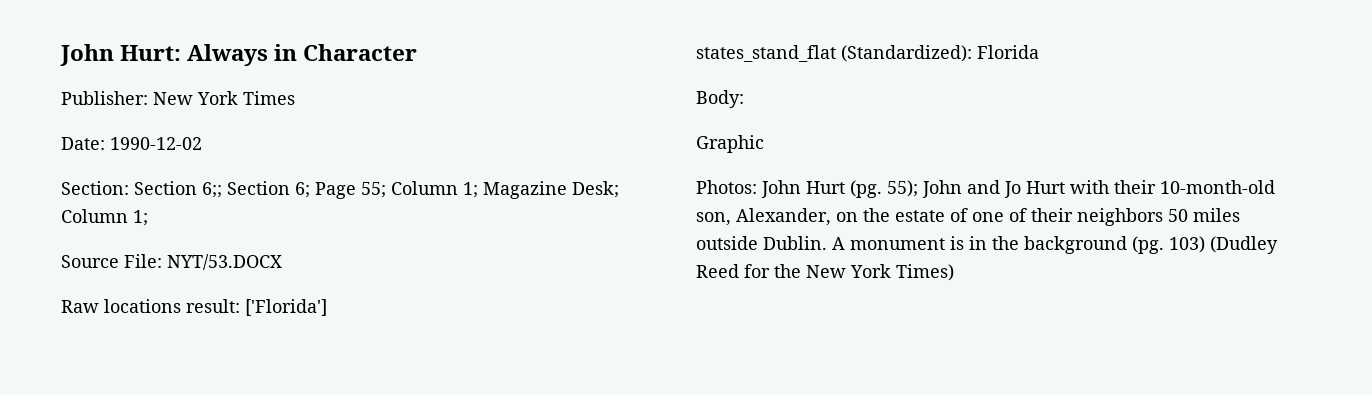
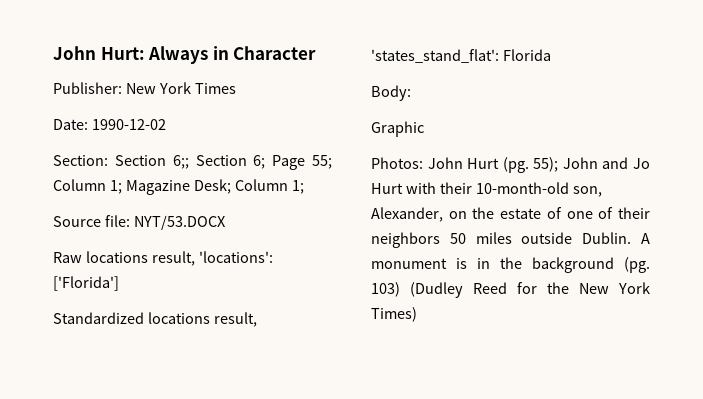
- Source File: NYT/53.DOCX
+ Source file: NYT/53.DOCX
- Raw locations result: ['Florida']
+ Raw locations result, 'locations': ['Florida']
- states_stand_flat (Standardized): Florida
+ Standardized locations result, 'states_stand_flat': Florida

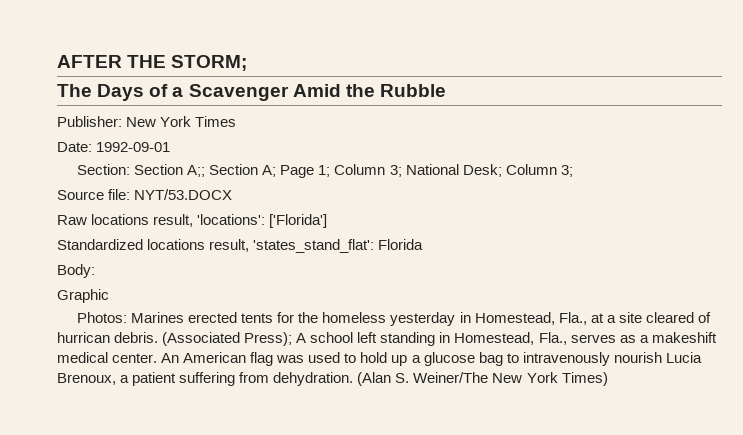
- John Hurt: Always in Character
+ AFTER THE STORM;
+ The Days of a Scavenger Amid the Rubble
- Date: 1990-12-02
+ Date: 1992-09-01
- Section: Section 6;; Section 6; Page 55; Column 1; Magazine Desk; Column 1;
+ Section: Section A;; Section A; Page 1; Column 3; National Desk; Column 3;
- Photos: John Hurt (pg. 55); John and Jo Hurt with their 10-month-old son, Alexander, on the estate of one of their neighbors 50 miles outside Dublin. A monument is in the background (pg. 103) (Dudley Reed for the New York Times)
+ Photos: Marines erected tents for the homeless yesterday in Homestead, Fla., at a site cleared of hurrican debris. (Associated Press); A school left standing in Homestead, Fla., serves as a makeshift medical center. An American flag was used to hold up a glucose bag to intravenously nourish Lucia Brenoux, a patient suffering from dehydration. (Alan S. Weiner/The New York Times)

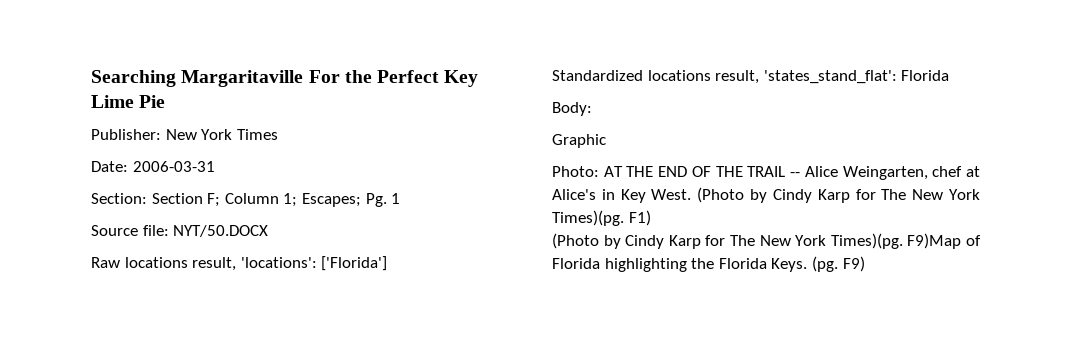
- AFTER THE STORM;
- The Days of a Scavenger Amid the Rubble
+ Searching Margaritaville For the Perfect Key Lime Pie
- Date: 1992-09-01
+ Date: 2006-03-31
- Section: Section A;; Section A; Page 1; Column 3; National Desk; Column 3;
+ Section: Section F; Column 1; Escapes; Pg. 1
- Source file: NYT/53.DOCX
+ Source file: NYT/50.DOCX
- Photos: Marines erected tents for the homeless yesterday in Homestead, Fla., at a site cleared of hurrican debris. (Associated Press); A school left standing in Homestead, Fla., serves as a makeshift medical center. An American flag was used to hold up a glucose bag to intravenously nourish Lucia Brenoux, a patient suffering from dehydration. (Alan S. Weiner/The New York Times)
+ Photo: AT THE END OF THE TRAIL -- Alice Weingarten, chef at Alice's in Key West. (Photo by Cindy Karp for The New York Times)(pg. F1)
+ (Photo by Cindy Karp for The New York Times)(pg. F9)Map of Florida highlighting the Florida Keys. (pg. F9)

